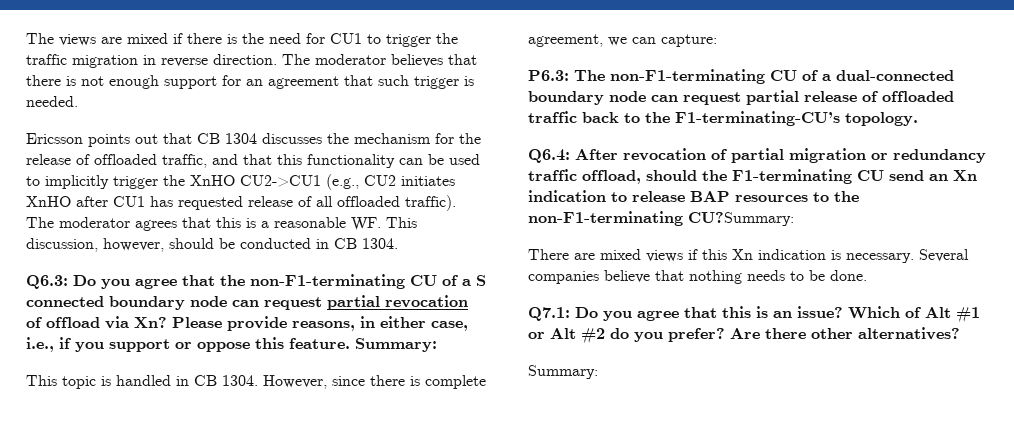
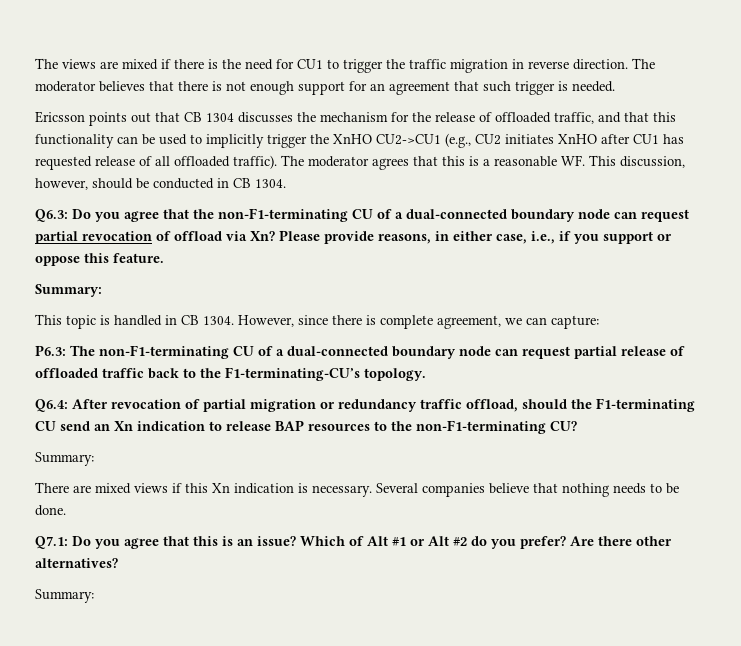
- Q6.3: Do you agree that the non-F1-terminating CU of a S connected boundary node can request partial revocation of offload via Xn?
+ Q6.3: Do you agree that the non-F1-terminating CU of a dual-connected boundary node can request partial revocation of offload via Xn?
- Please provide reasons, in either case, i.e., if you support or oppose this feature. Summary:
+ Please provide reasons, in either case, i.e., if you support or oppose this feature.
+ Summary:
- Q6.4: After revocation of partial migration or redundancy traffic offload, should the F1-terminating CU send an Xn indication to release BAP resources to the non-F1-terminating CU?Summary:
+ Q6.4: After revocation of partial migration or redundancy traffic offload, should the F1-terminating CU send an Xn indication to release BAP resources to the non-F1-terminating CU?
+ Summary:

